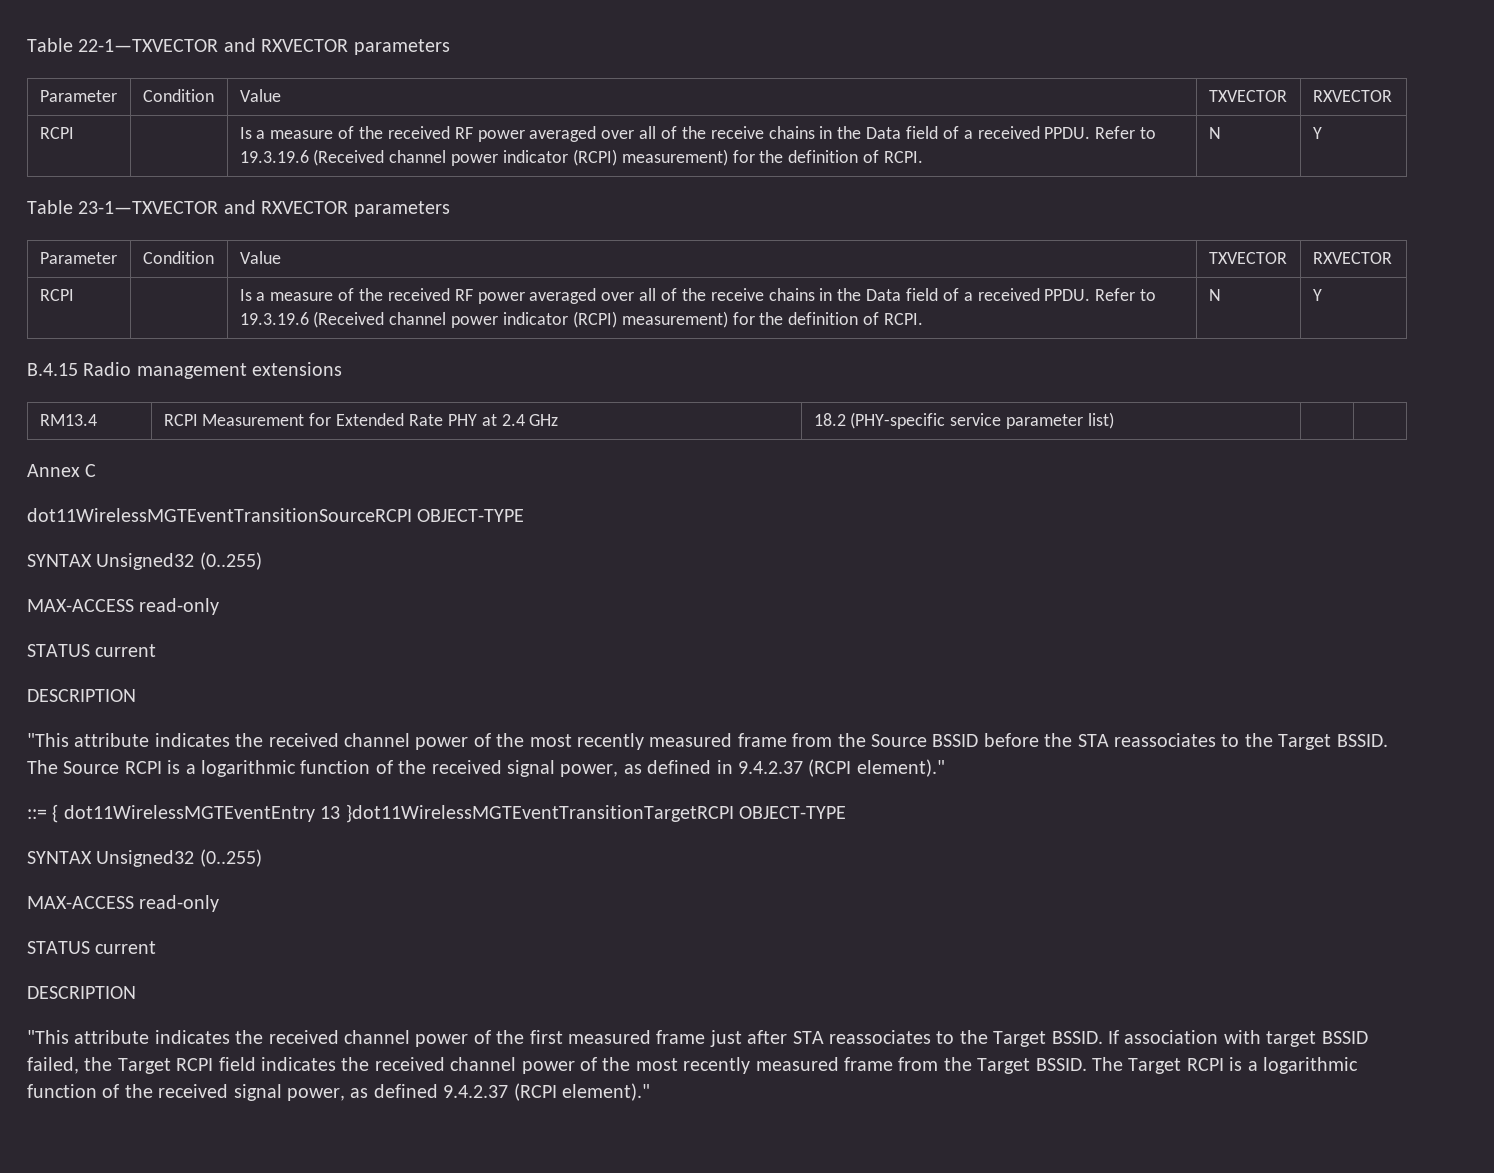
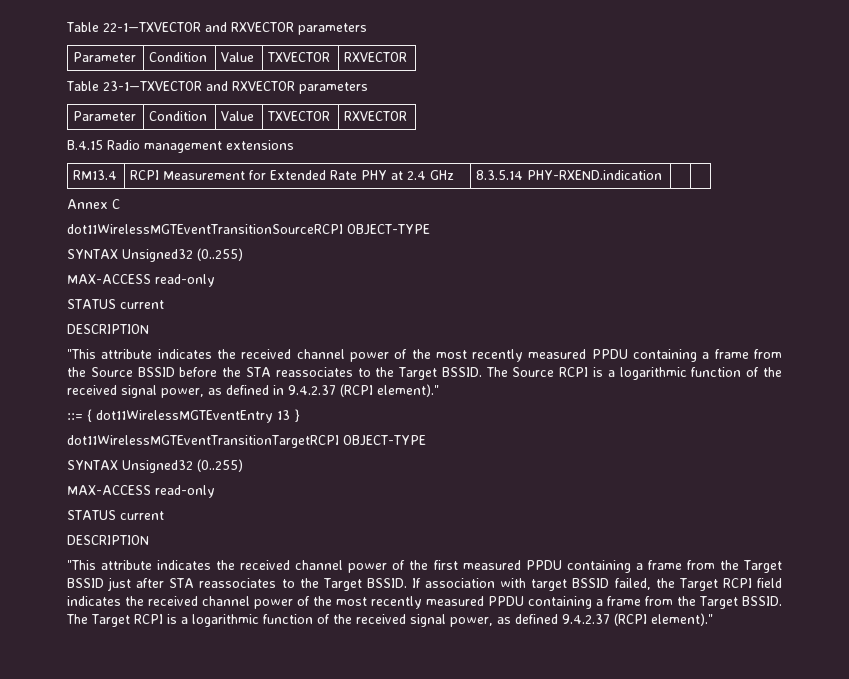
  Table 22-1—TXVECTOR and RXVECTOR parameters
  Parameter | Condition | Value | TXVECTOR | RXVECTOR
- RCPI | | Is a measure of the received RF power averaged over all of the receive chains in the Data field of a received PPDU. Refer to 19.3.19.6 (Received channel power indicator (RCPI) measurement) for the definition of RCPI. | N | Y
  Table 23-1—TXVECTOR and RXVECTOR parameters
  Parameter | Condition | Value | TXVECTOR | RXVECTOR
- RCPI | | Is a measure of the received RF power averaged over all of the receive chains in the Data field of a received PPDU. Refer to 19.3.19.6 (Received channel power indicator (RCPI) measurement) for the definition of RCPI. | N | Y
- RM13.4 | RCPI Measurement for Extended Rate PHY at 2.4 GHz | 18.2 (PHY-specific service parameter list) | |
+ RM13.4 | RCPI Measurement for Extended Rate PHY at 2.4 GHz | 8.3.5.14 PHY-RXEND.indication | |
- "This attribute indicates the received channel power of the most recently measured frame from the Source BSSID before the STA reassociates to the Target BSSID.
+ "This attribute indicates the received channel power of the most recently measured PPDU containing a frame from the Source BSSID before the STA reassociates to the Target BSSID.
- ::= { dot11WirelessMGTEventEntry 13 }dot11WirelessMGTEventTransitionTargetRCPI OBJECT-TYPE
+ ::= { dot11WirelessMGTEventEntry 13 }
+ dot11WirelessMGTEventTransitionTargetRCPI OBJECT-TYPE
- "This attribute indicates the received channel power of the first measured frame just after STA reassociates to the Target BSSID.
+ "This attribute indicates the received channel power of the first measured PPDU containing a frame from the Target BSSID just after STA reassociates to the Target BSSID.
- If association with target BSSID failed, the Target RCPI field indicates the received channel power of the most recently measured frame from the Target BSSID.
+ If association with target BSSID failed, the Target RCPI field indicates the received channel power of the most recently measured PPDU containing a frame from the Target BSSID.

